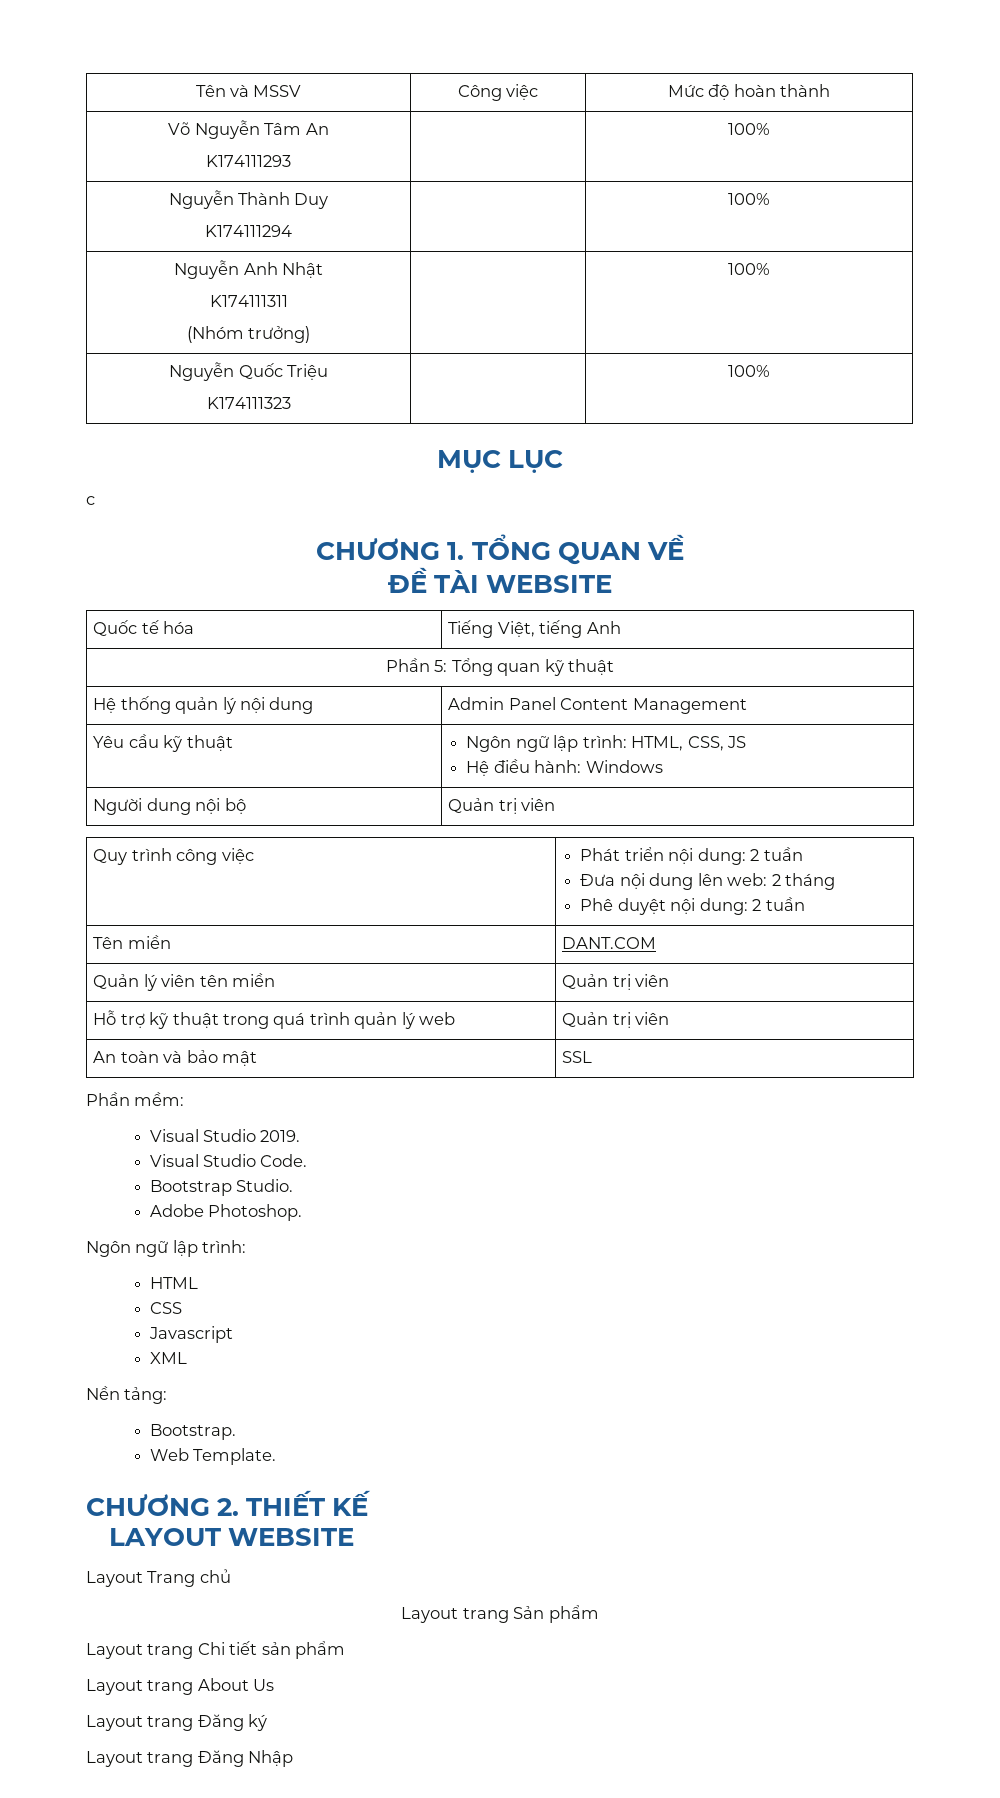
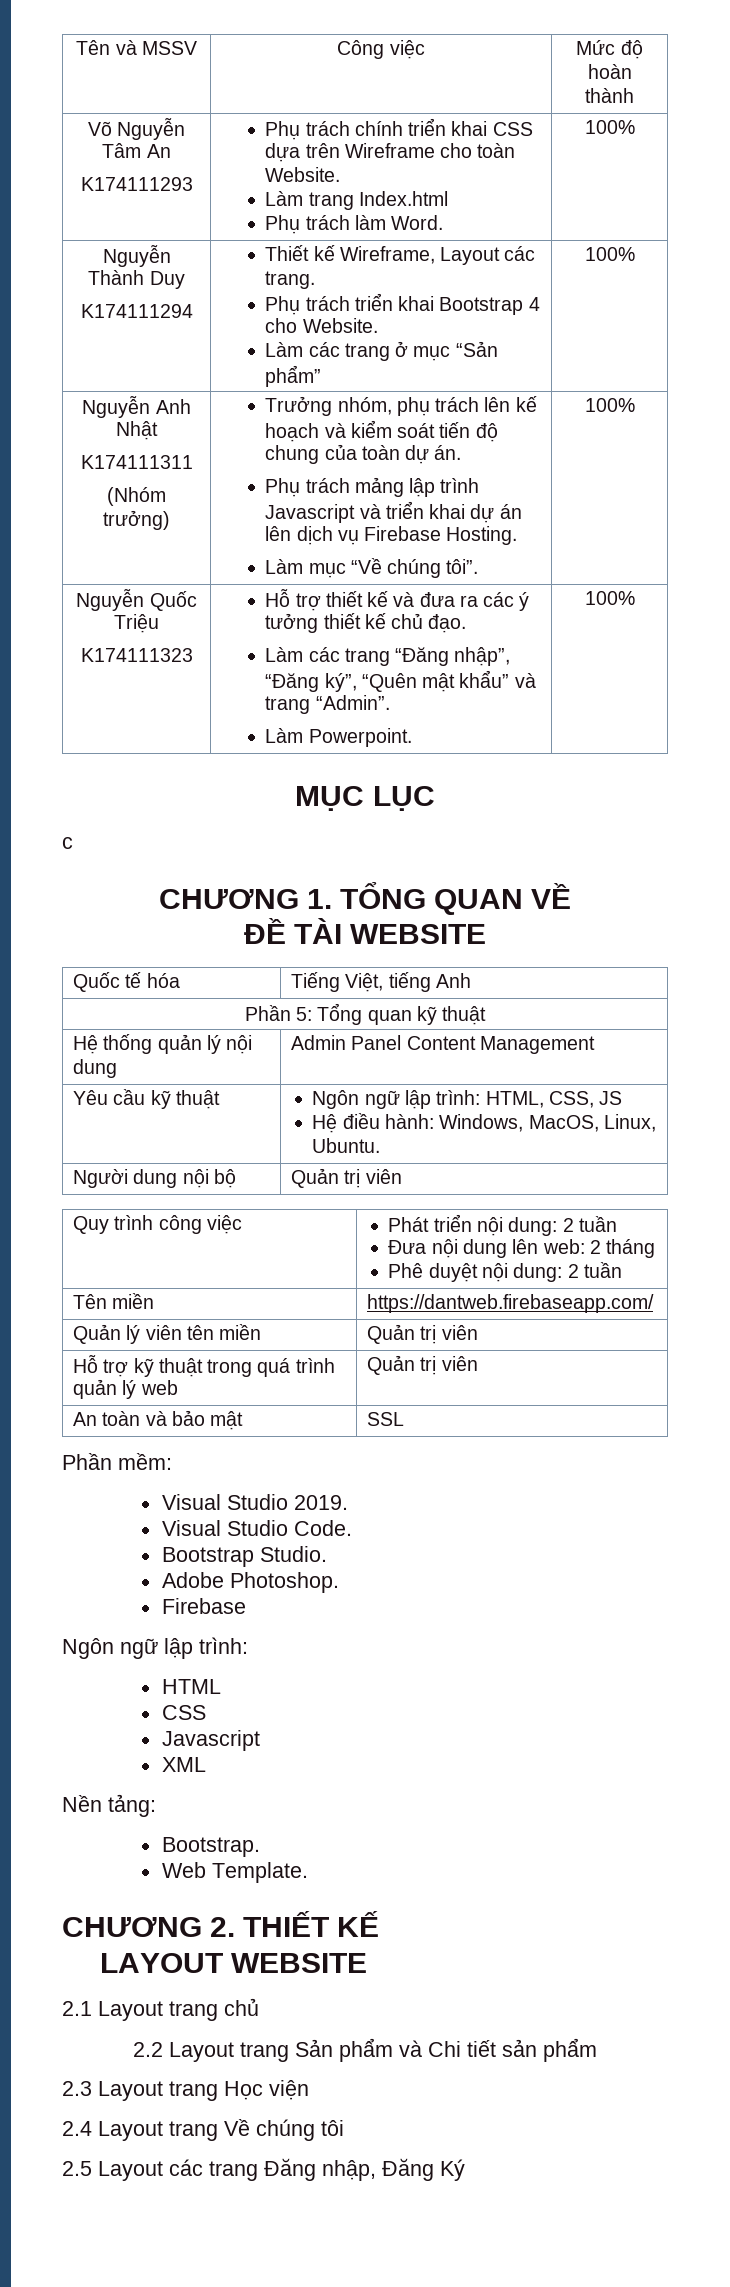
  Võ Nguyễn Tâm An
- K174111293 | | 100%
+ K174111293 | Phụ trách chính triển khai CSS dựa trên Wireframe cho toàn Website.
+ Làm trang Index.html
+ Phụ trách làm Word. | 100%
  Nguyễn Thành Duy
- K174111294 | | 100%
+ K174111294 | Thiết kế Wireframe, Layout các trang.
+ Phụ trách triển khai Bootstrap 4 cho Website.
+ Làm các trang ở mục “Sản phẩm” | 100%
+ Trưởng nhóm, phụ trách lên kế hoạch và kiểm soát tiến độ chung của toàn dự án.
+ Phụ trách mảng lập trình Javascript và triển khai dự án lên dịch vụ Firebase Hosting.
+ Làm mục “Về chúng tôi”.
  Nguyễn Quốc Triệu
- K174111323 | | 100%
+ K174111323 | Hỗ trợ thiết kế và đưa ra các ý tưởng thiết kế chủ đạo.
+ Làm các trang “Đăng nhập”, “Đăng ký”, “Quên mật khẩu” và trang “Admin”.
+ Làm Powerpoint. | 100%
  Yêu cầu kỹ thuật | Ngôn ngữ lập trình: HTML, CSS, JS
- Hệ điều hành: Windows
+ Hệ điều hành: Windows, MacOS, Linux, Ubuntu.
- Tên miền | DANT.COM
+ Tên miền | https://dantweb.firebaseapp.com/
  Adobe Photoshop.
+ Firebase
- Layout Trang chủ
+ 2.1 Layout trang chủ
- Layout trang Sản phẩm
- Layout trang Chi tiết sản phẩm
+ 2.2 Layout trang Sản phẩm và Chi tiết sản phẩm
- Layout trang About Us
- Layout trang Đăng ký
- Layout trang Đăng Nhập
+ 2.3 Layout trang Học viện
+ 2.4 Layout trang Về chúng tôi
+ 2.5 Layout các trang Đăng nhập, Đăng Ký

